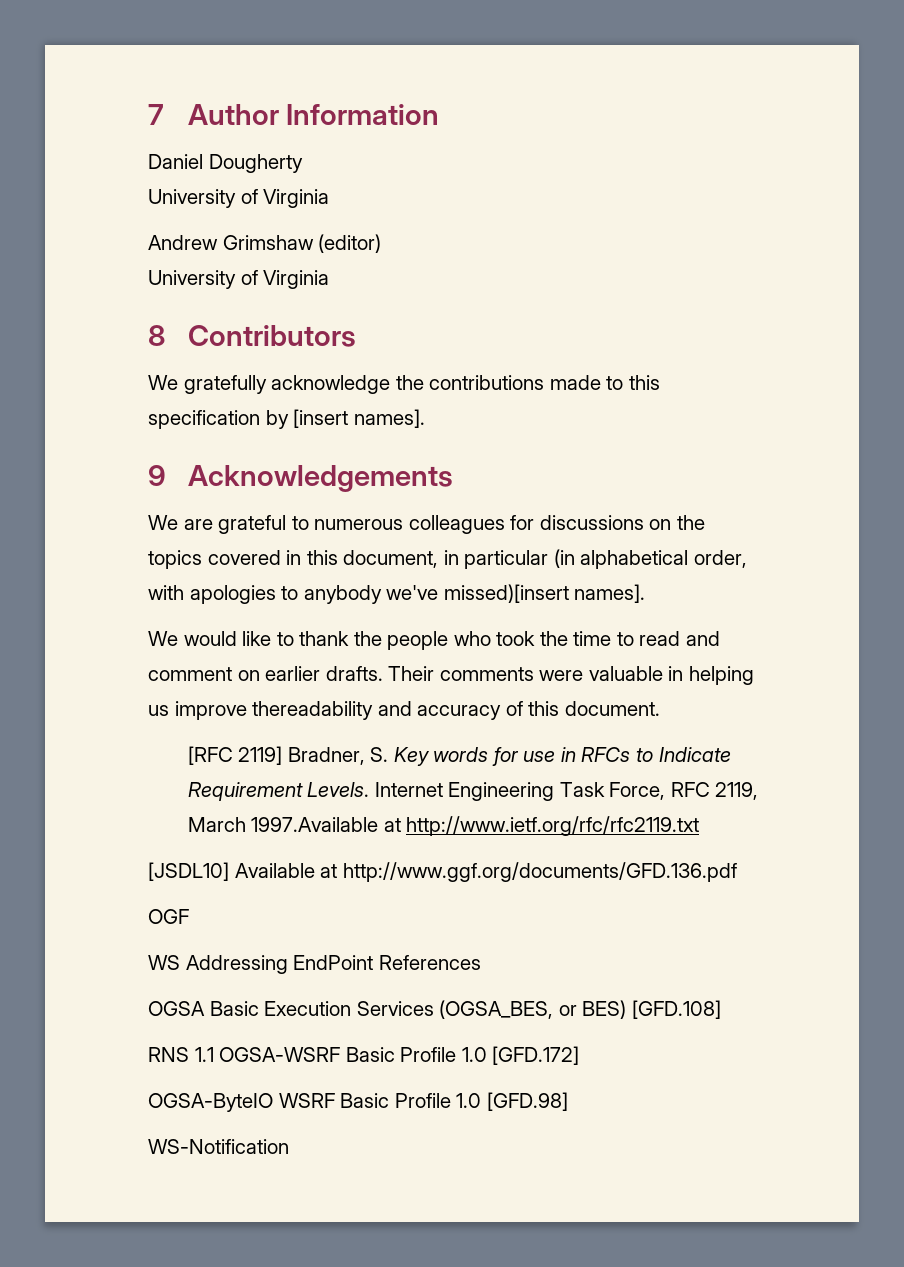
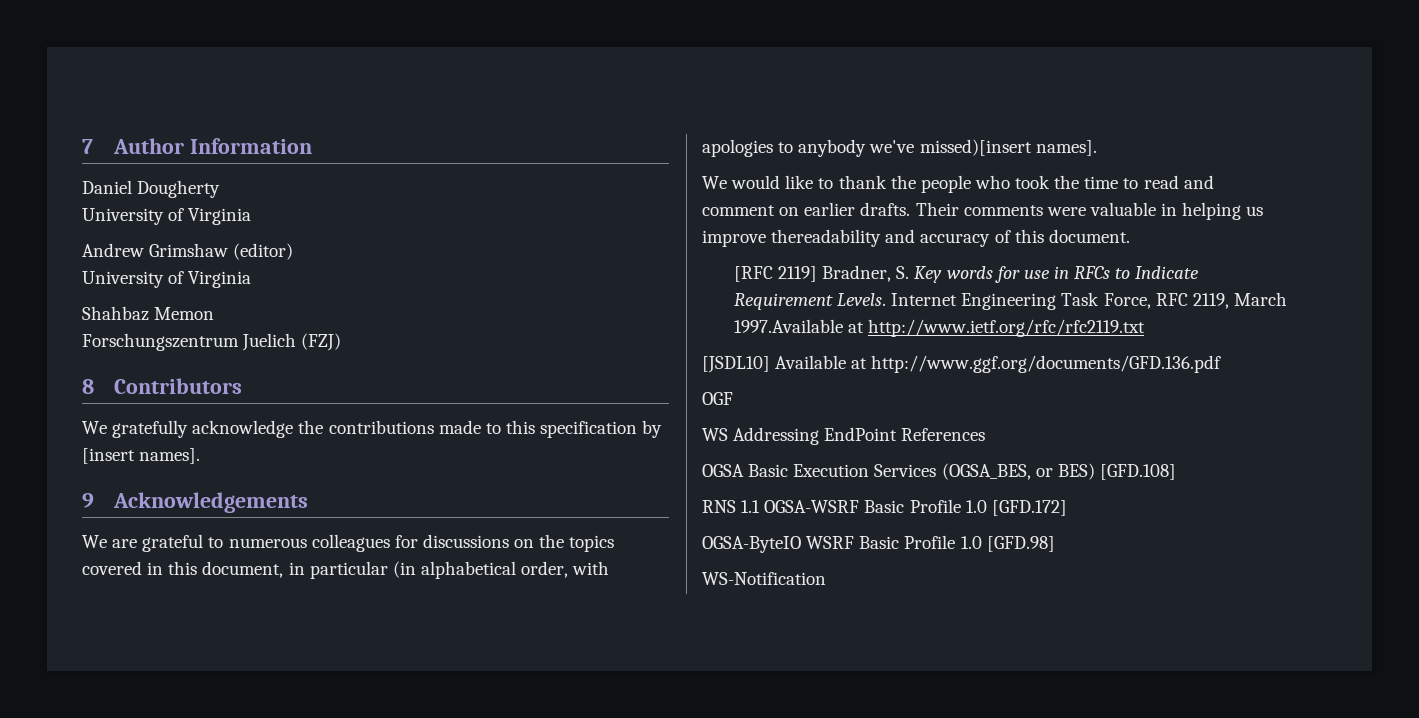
+ Shahbaz Memon
+ Forschungszentrum Juelich (FZJ)

